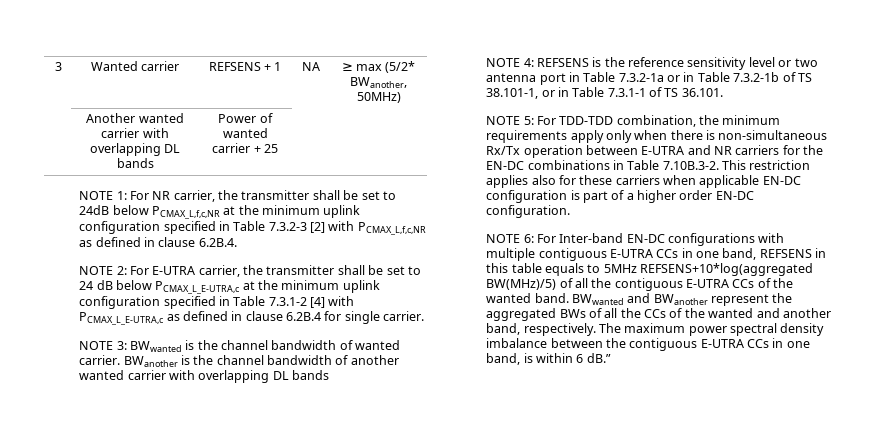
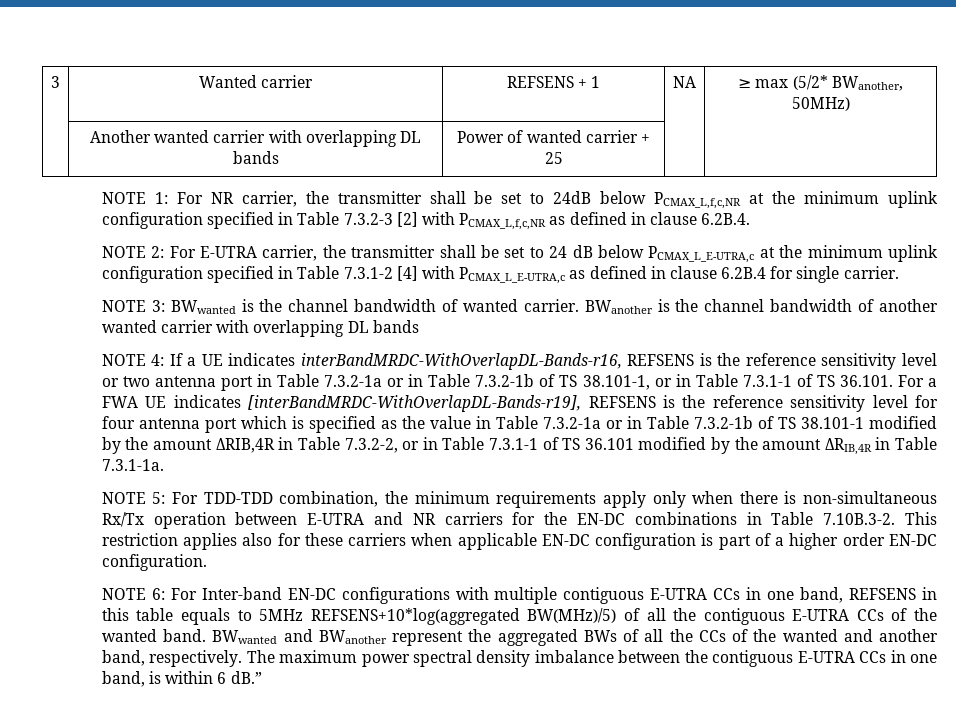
- NOTE 4: REFSENS is the reference sensitivity level or two antenna port in Table 7.3.2-1a or in Table 7.3.2-1b of TS 38.101-1, or in Table 7.3.1-1 of TS 36.101.
+ NOTE 4: If a UE indicates interBandMRDC-WithOverlapDL-Bands-r16, REFSENS is the reference sensitivity level or two antenna port in Table 7.3.2-1a or in Table 7.3.2-1b of TS 38.101-1, or in Table 7.3.1-1 of TS 36.101. For a FWA UE indicates [interBandMRDC-WithOverlapDL-Bands-r19], REFSENS is the reference sensitivity level for four antenna port which is specified as the value in Table 7.3.2-1a or in Table 7.3.2-1b of TS 38.101-1 modified by the amount ΔRIB,4R in Table 7.3.2-2, or in Table 7.3.1-1 of TS 36.101 modified by the amount ΔRIB,4R in Table 7.3.1-1a.

